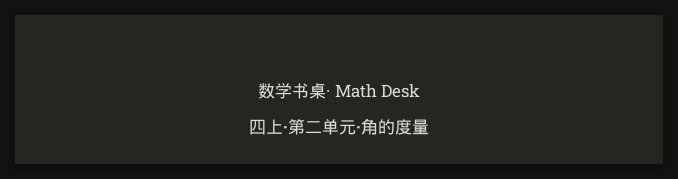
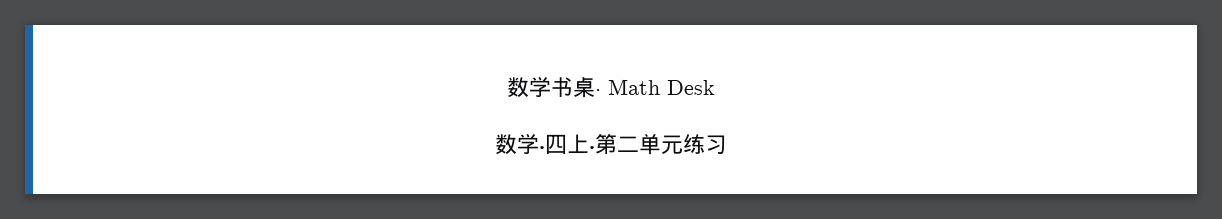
- 四上·第二单元·角的度量
+ 数学·四上·第二单元练习

